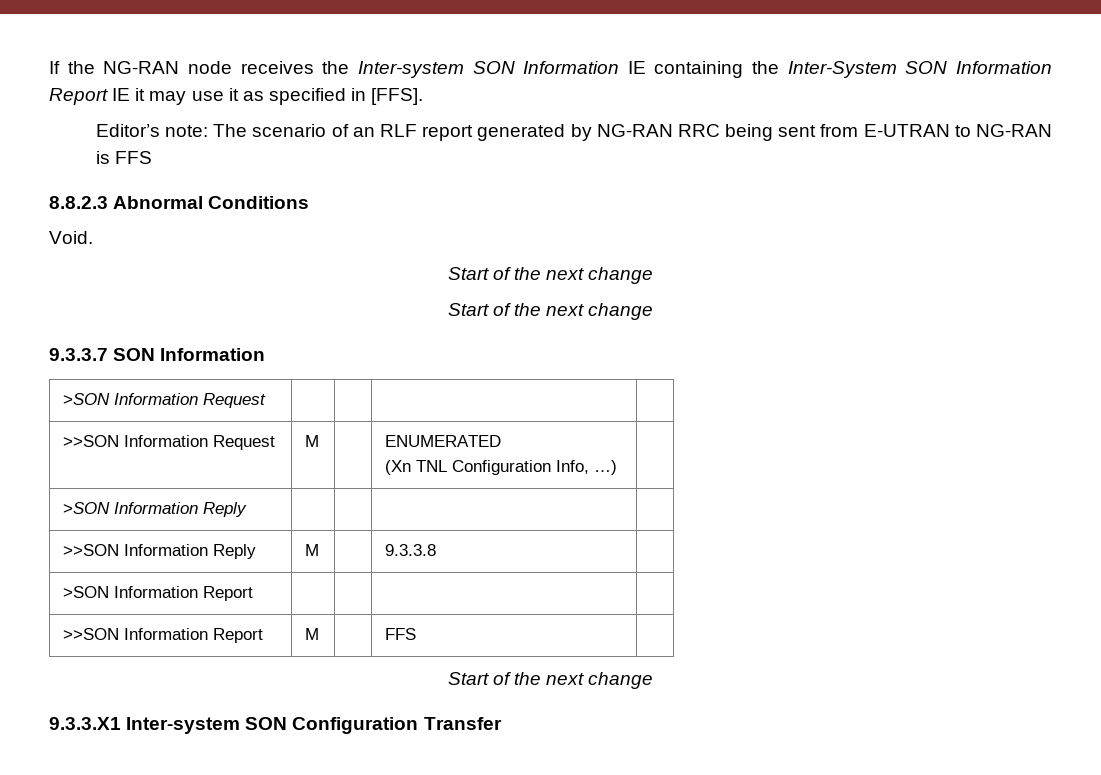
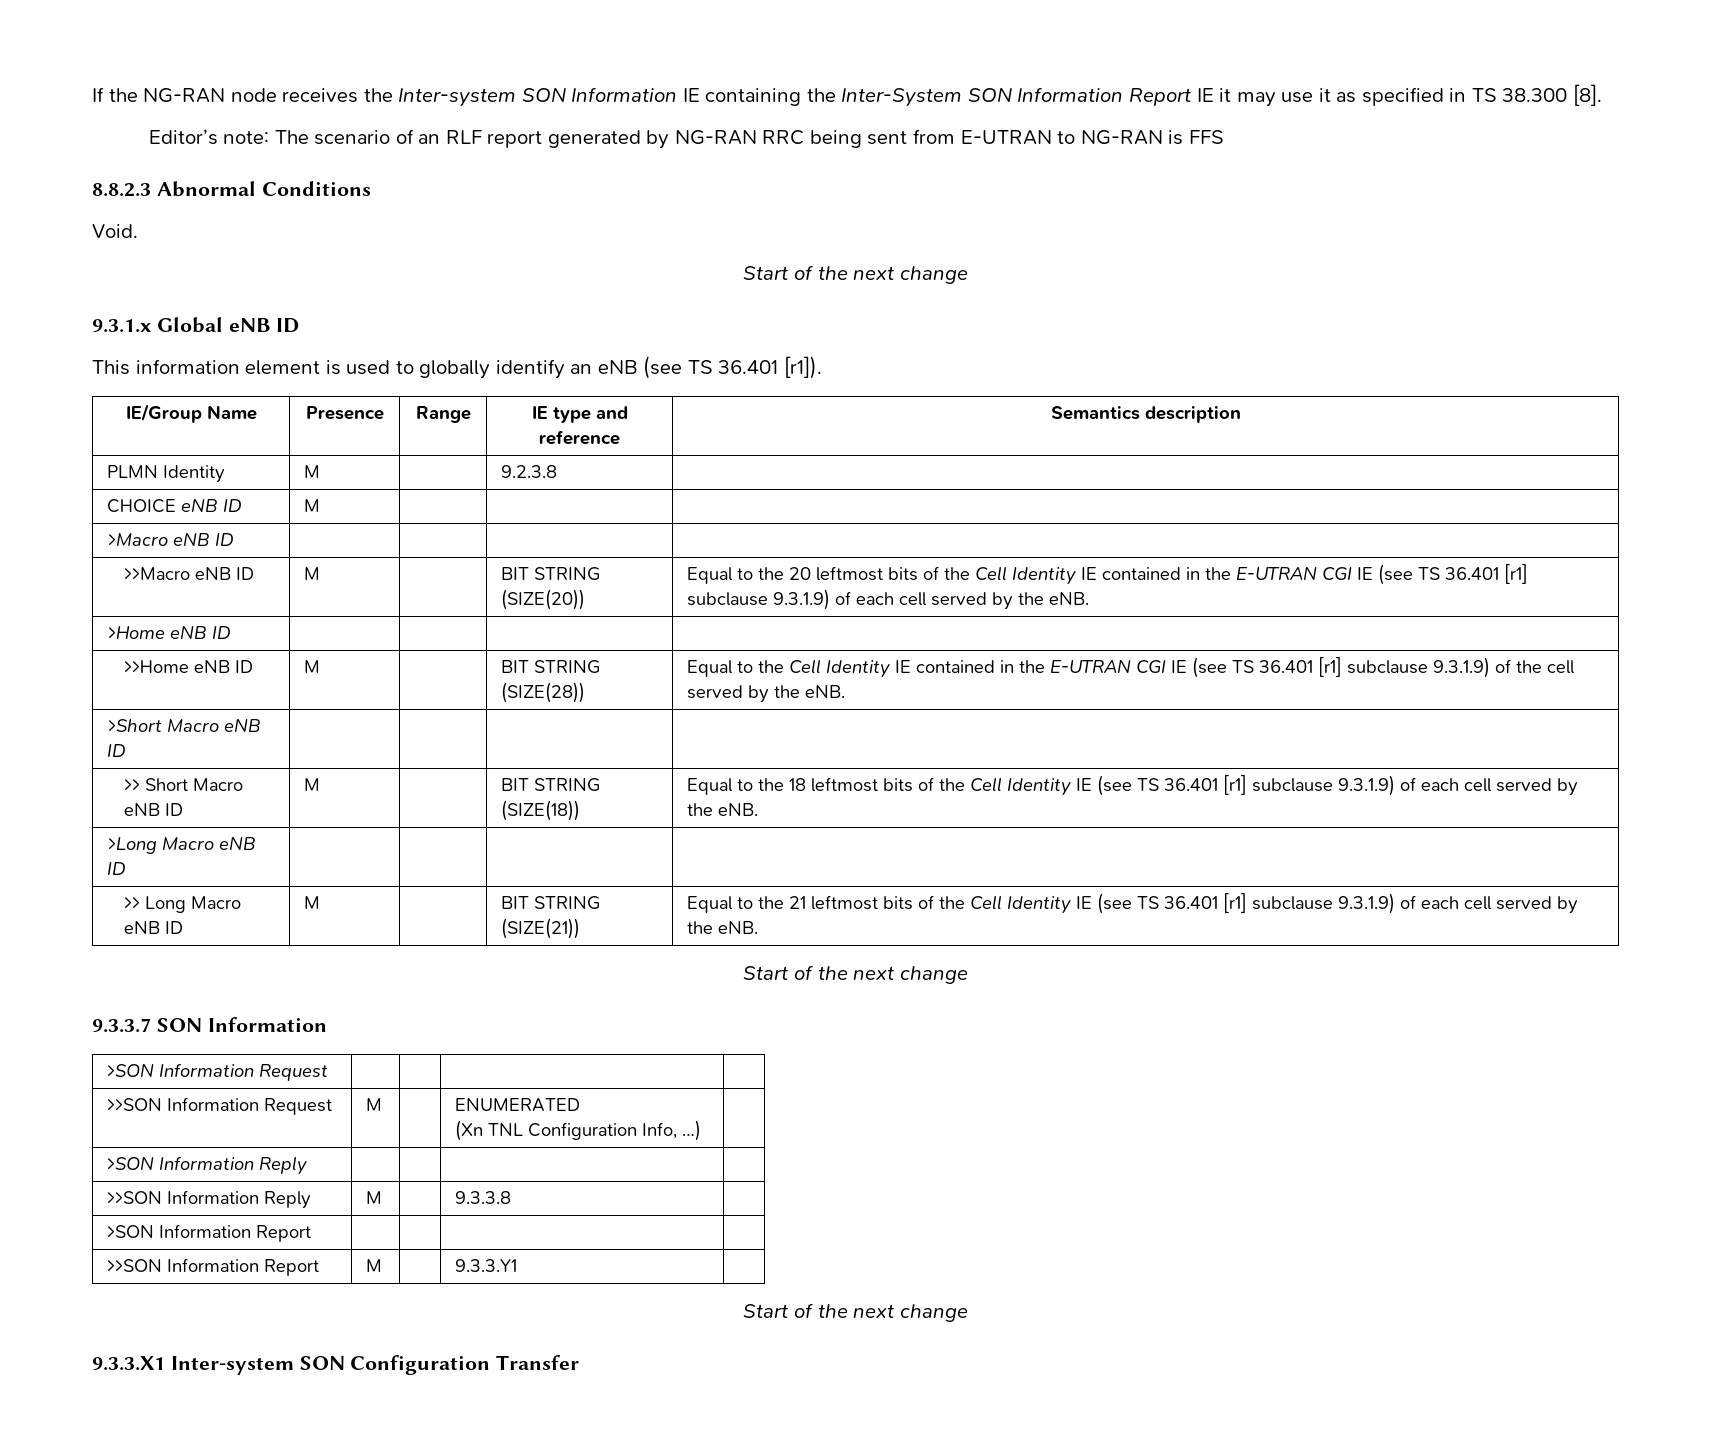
- If the NG-RAN node receives the Inter-system SON Information IE containing the Inter-System SON Information Report IE it may use it as specified in [FFS].
+ If the NG-RAN node receives the Inter-system SON Information IE containing the Inter-System SON Information Report IE it may use it as specified in TS 38.300 [8].
+ 9.3.1.x Global eNB ID
+ This information element is used to globally identify an eNB (see TS 36.401 [r1]).
+ IE/Group Name | Presence | Range | IE type and reference | Semantics description
+ PLMN Identity | M | | 9.2.3.8 |
+ CHOICE eNB ID | M | | |
+ >Macro eNB ID | | | |
+ >>Macro eNB ID | M | | BIT STRING (SIZE(20)) | Equal to the 20 leftmost bits of the Cell Identity IE contained in the E-UTRAN CGI IE (see TS 36.401 [r1] subclause 9.3.1.9) of each cell served by the eNB.
+ >Home eNB ID | | | |
+ >>Home eNB ID | M | | BIT STRING (SIZE(28)) | Equal to the Cell Identity IE contained in the E-UTRAN CGI IE (see TS 36.401 [r1] subclause 9.3.1.9) of the cell served by the eNB.
+ >Short Macro eNB ID | | | |
+ >> Short Macro eNB ID | M | | BIT STRING (SIZE(18)) | Equal to the 18 leftmost bits of the Cell Identity IE (see TS 36.401 [r1] subclause 9.3.1.9) of each cell served by the eNB.
+ >Long Macro eNB ID | | | |
+ >> Long Macro eNB ID | M | | BIT STRING (SIZE(21)) | Equal to the 21 leftmost bits of the Cell Identity IE (see TS 36.401 [r1] subclause 9.3.1.9) of each cell served by the eNB.
- >>SON Information Report | M | | FFS |
+ >>SON Information Report | M | | 9.3.3.Y1 |

